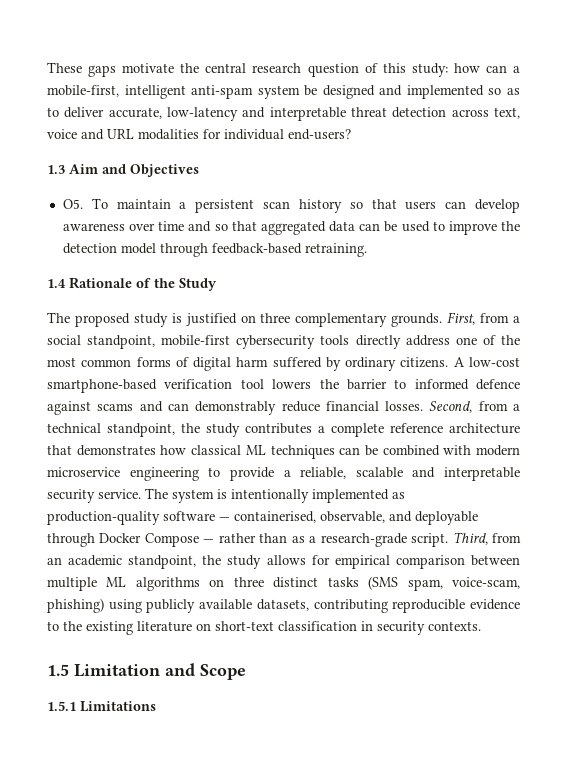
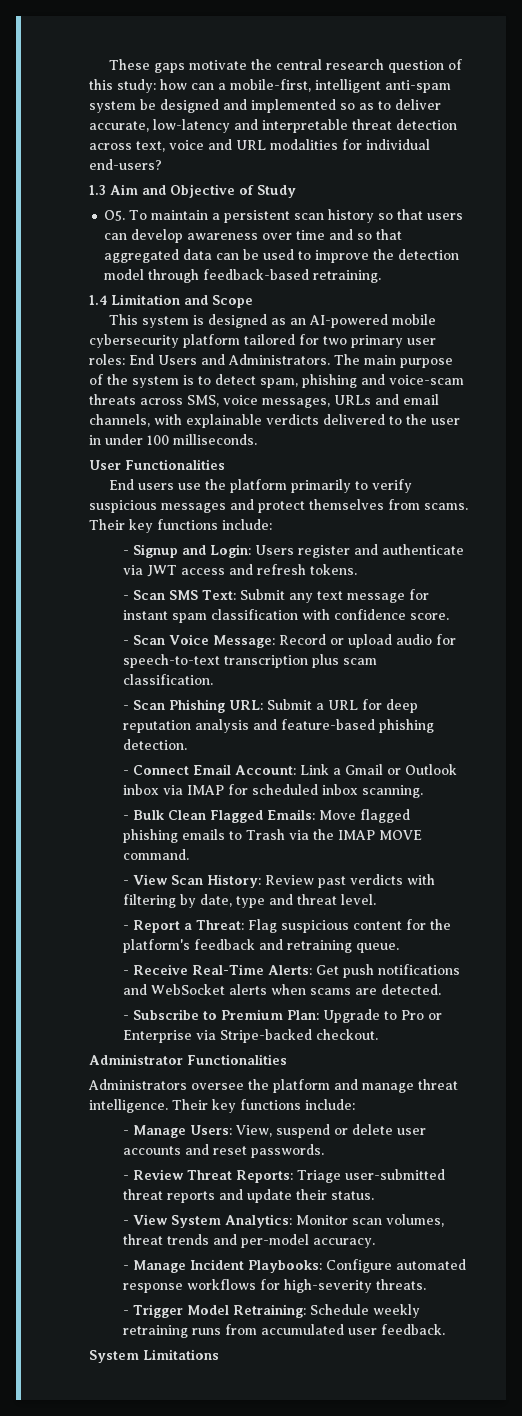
- 1.3 Aim and Objectives
+ 1.3 Aim and Objective of Study
- 1.4 Rationale of the Study
- The proposed study is justified on three complementary grounds. First, from a social standpoint, mobile-first cybersecurity tools directly address one of the most common forms of digital harm suffered by ordinary citizens. A low-cost smartphone-based verification tool lowers the barrier to informed defence against scams and can demonstrably reduce financial losses. Second, from a technical standpoint, the study contributes a complete reference architecture that demonstrates how classical ML techniques can be combined with modern microservice engineering to provide a reliable, scalable and interpretable security service. The system is intentionally implemented as production-quality software — containerised, observable, and deployable through Docker Compose — rather than as a research-grade script. Third, from an academic standpoint, the study allows for empirical comparison between multiple ML algorithms on three distinct tasks (SMS spam, voice-scam, phishing) using publicly available datasets, contributing reproducible evidence to the existing literature on short-text classification in security contexts.
- 1.5 Limitation and Scope
- 1.5.1 Limitations
+ 1.4 Limitation and Scope
+ This system is designed as an AI-powered mobile cybersecurity platform tailored for two primary user roles: End Users and Administrators. The main purpose of the system is to detect spam, phishing and voice-scam threats across SMS, voice messages, URLs and email channels, with explainable verdicts delivered to the user in under 100 milliseconds.
+ User Functionalities
+ End users use the platform primarily to verify suspicious messages and protect themselves from scams. Their key functions include:
+ - Signup and Login: Users register and authenticate via JWT access and refresh tokens.
+ - Scan SMS Text: Submit any text message for instant spam classification with confidence score.
+ - Scan Voice Message: Record or upload audio for speech-to-text transcription plus scam classification.
+ - Scan Phishing URL: Submit a URL for deep reputation analysis and feature-based phishing detection.
+ - Connect Email Account: Link a Gmail or Outlook inbox via IMAP for scheduled inbox scanning.
+ - Bulk Clean Flagged Emails: Move flagged phishing emails to Trash via the IMAP MOVE command.
+ - View Scan History: Review past verdicts with filtering by date, type and threat level.
+ - Report a Threat: Flag suspicious content for the platform's feedback and retraining queue.
+ - Receive Real-Time Alerts: Get push notifications and WebSocket alerts when scams are detected.
+ - Subscribe to Premium Plan: Upgrade to Pro or Enterprise via Stripe-backed checkout.
+ Administrator Functionalities
+ Administrators oversee the platform and manage threat intelligence. Their key functions include:
+ - Manage Users: View, suspend or delete user accounts and reset passwords.
+ - Review Threat Reports: Triage user-submitted threat reports and update their status.
+ - View System Analytics: Monitor scan volumes, threat trends and per-model accuracy.
+ - Manage Incident Playbooks: Configure automated response workflows for high-severity threats.
+ - Trigger Model Retraining: Schedule weekly retraining runs from accumulated user feedback.
+ System Limitations

